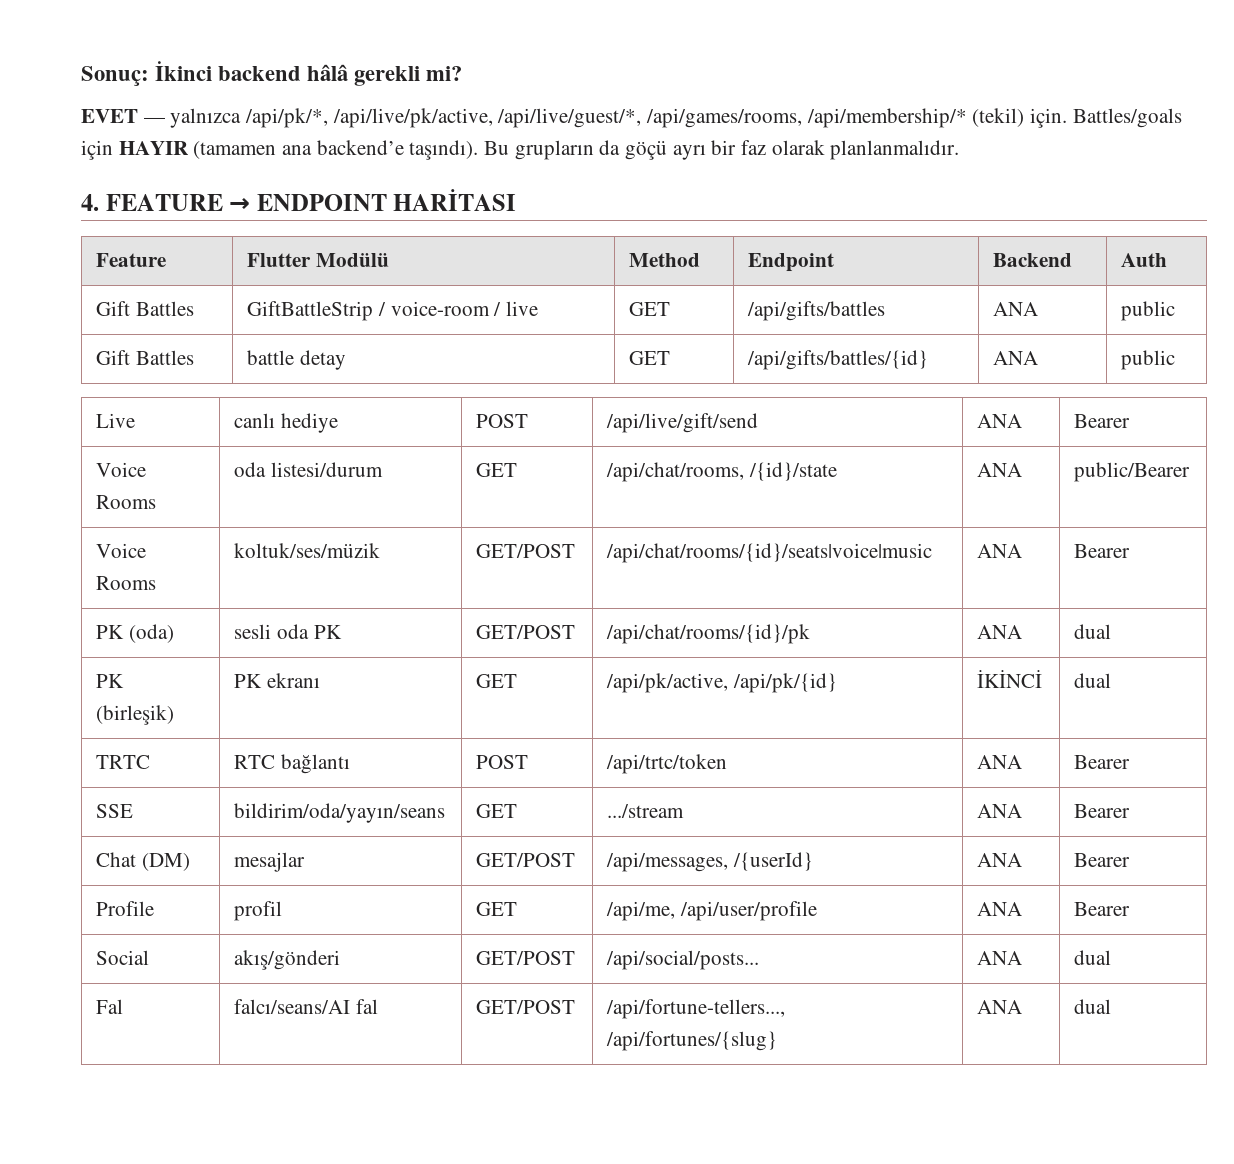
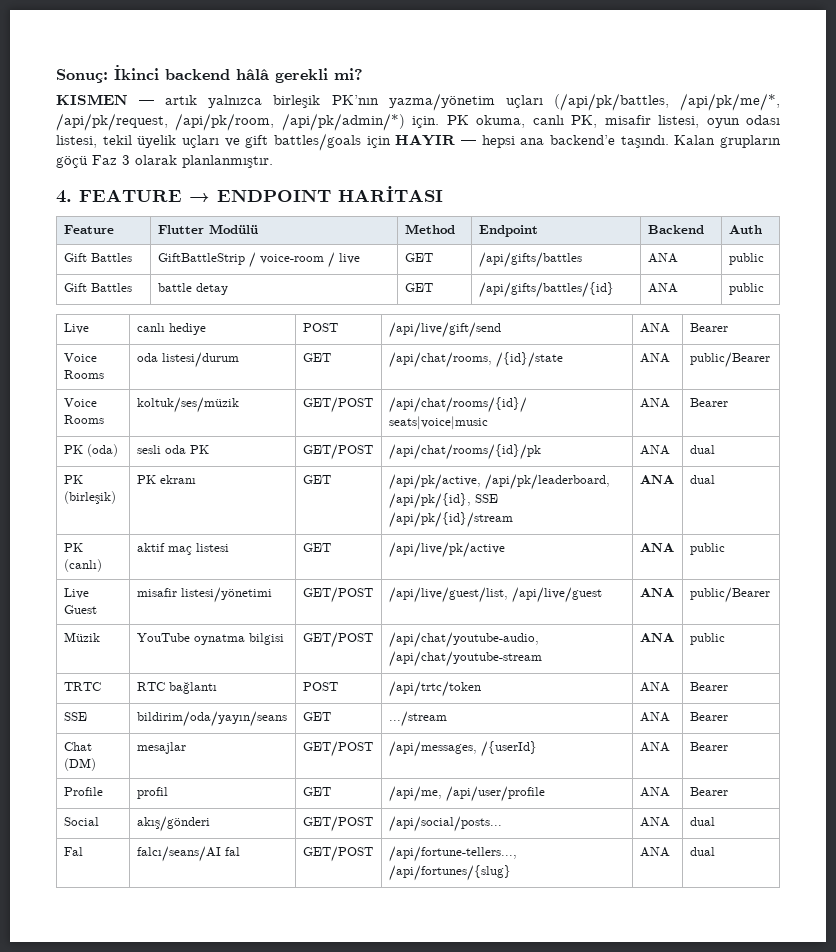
- EVET — yalnızca /api/pk/*, /api/live/pk/active, /api/live/guest/*, /api/games/rooms, /api/membership/* (tekil) için. Battles/goals için HAYIR (tamamen ana backend’e taşındı). Bu grupların da göçü ayrı bir faz olarak planlanmalıdır.
+ KISMEN — artık yalnızca birleşik PK’nın yazma/yönetim uçları (/api/pk/battles, /api/pk/me/*, /api/pk/request, /api/pk/room, /api/pk/admin/*) için. PK okuma, canlı PK, misafir listesi, oyun odası listesi, tekil üyelik uçları ve gift battles/goals için HAYIR — hepsi ana backend’e taşındı. Kalan grupların göçü Faz 3 olarak planlanmıştır.
- PK (birleşik) | PK ekranı | GET | /api/pk/active, /api/pk/{id} | İKİNCİ | dual
+ PK (birleşik) | PK ekranı | GET | /api/pk/active, /api/pk/leaderboard, /api/pk/{id}, SSE /api/pk/{id}/stream | ANA | dual
+ PK (canlı) | aktif maç listesi | GET | /api/live/pk/active | ANA | public
+ Live Guest | misafir listesi/yönetimi | GET/POST | /api/live/guest/list, /api/live/guest | ANA | public/Bearer
+ Müzik | YouTube oynatma bilgisi | GET/POST | /api/chat/youtube-audio, /api/chat/youtube-stream | ANA | public

